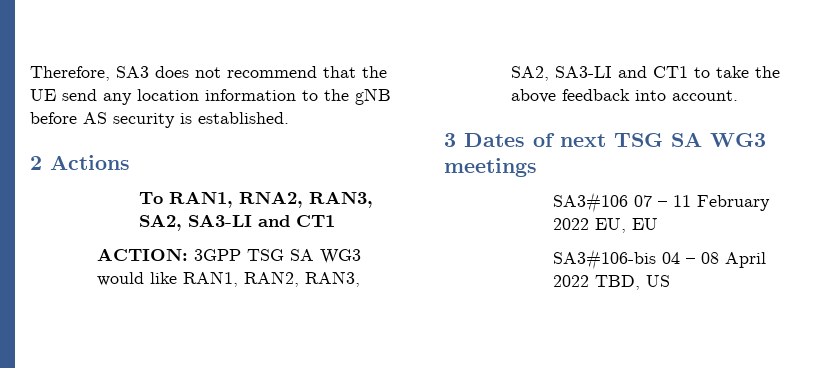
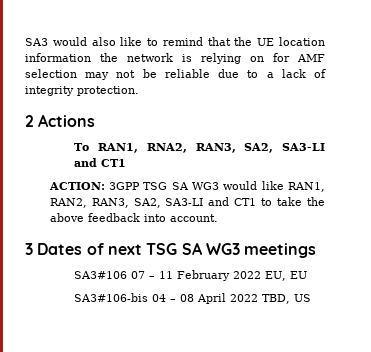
- Therefore, SA3 does not recommend that the UE send any location information to the gNB before AS security is established.
+ SA3 would also like to remind that the UE location information the network is relying on for AMF selection may not be reliable due to a lack of integrity protection.

